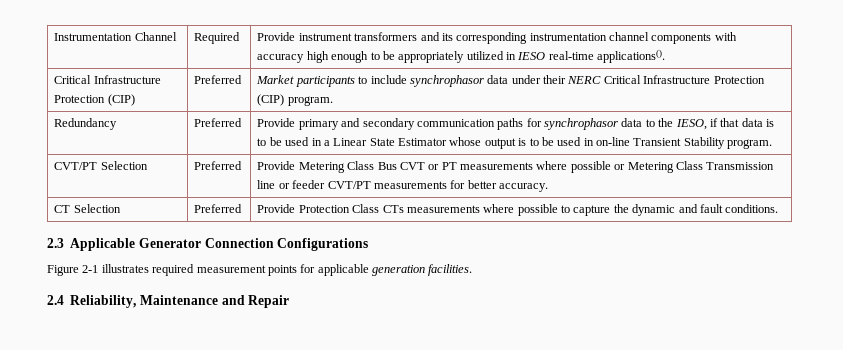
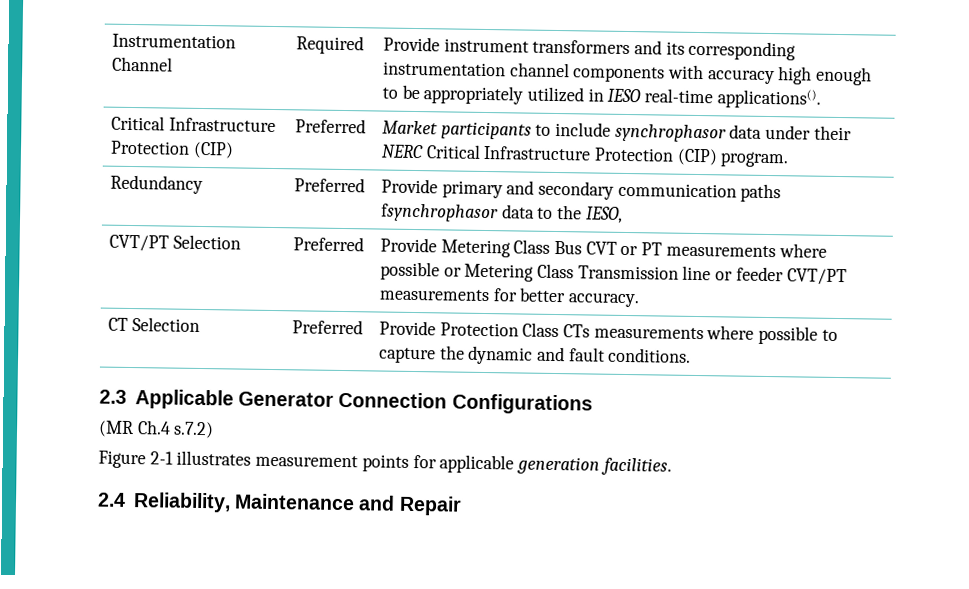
- Redundancy | Preferred | Provide primary and secondary communication paths for synchrophasor data to the IESO, if that data is to be used in a Linear State Estimator whose output is to be used in on-line Transient Stability program.
+ Redundancy | Preferred | Provide primary and secondary communication paths fsynchrophasor data to the IESO,
+ (MR Ch.4 s.7.2)
- Figure 2-1 illustrates required measurement points for applicable generation facilities.
+ Figure 2-1 illustrates measurement points for applicable generation facilities.

